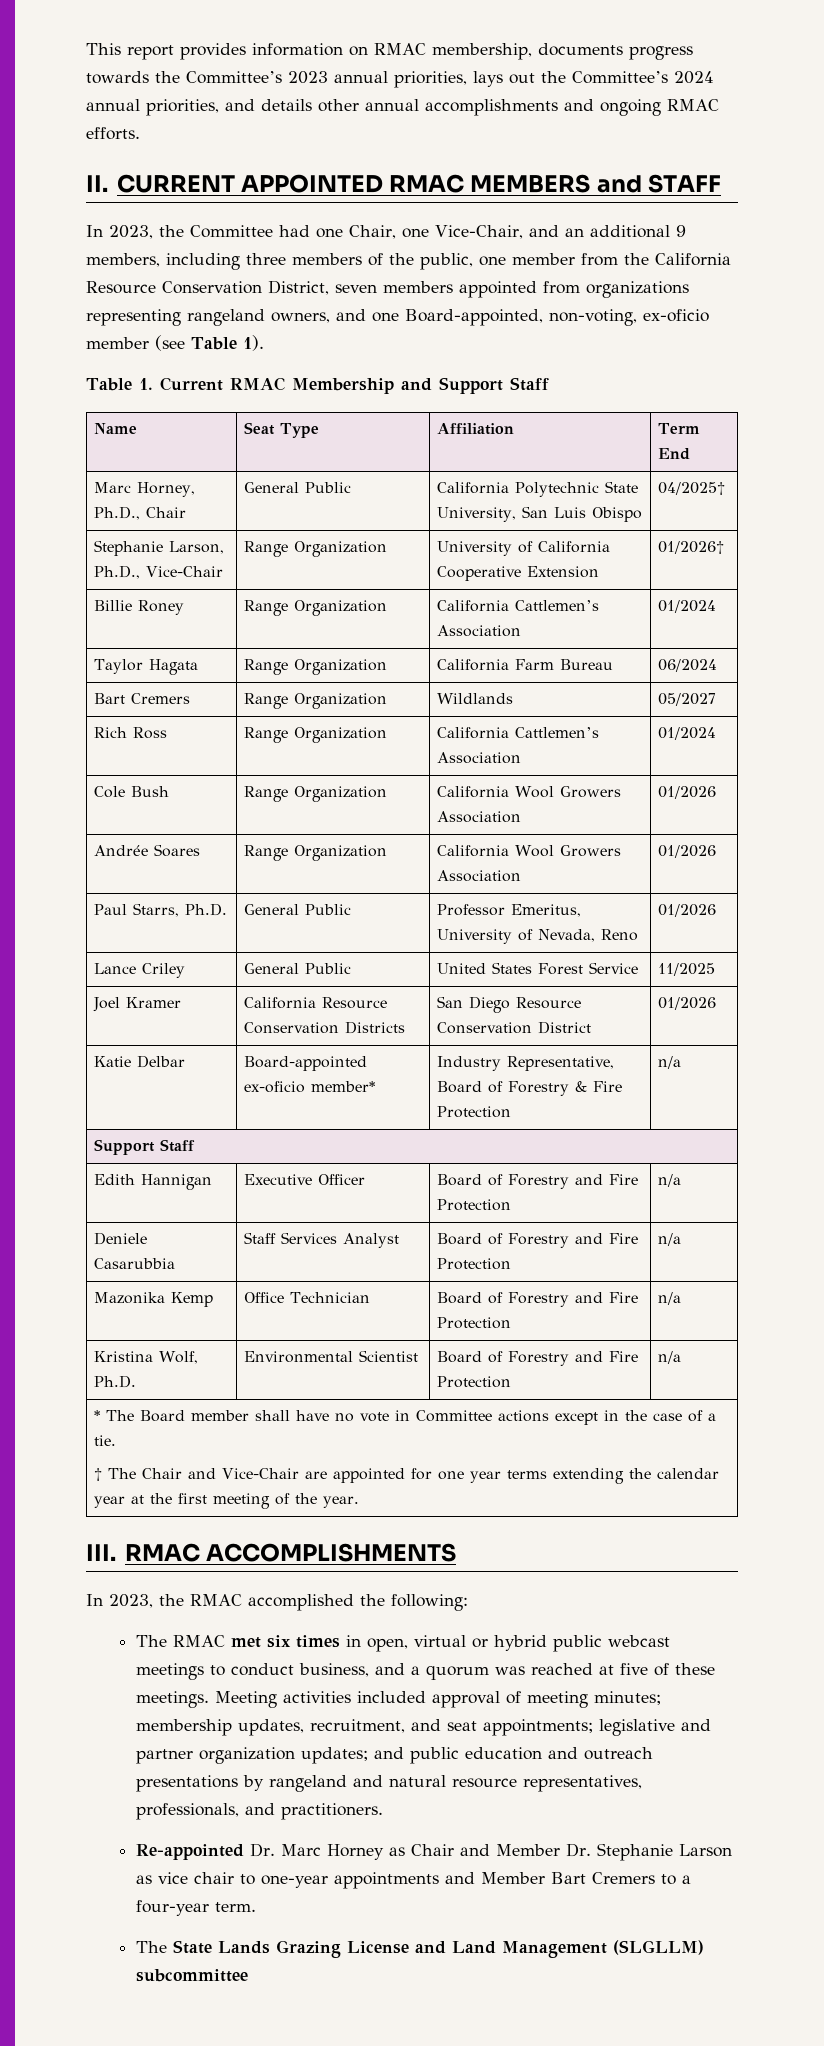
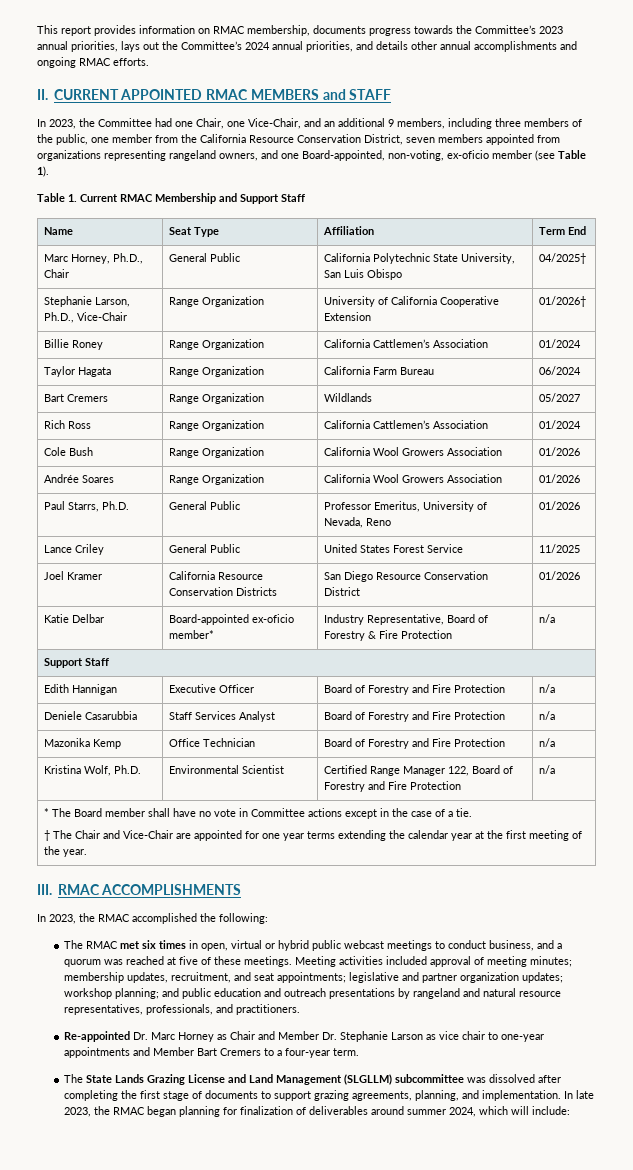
- Kristina Wolf, Ph.D. | Environmental Scientist | Board of Forestry and Fire Protection | n/a
+ Kristina Wolf, Ph.D. | Environmental Scientist | Certified Range Manager 122, Board of Forestry and Fire Protection | n/a
- Meeting activities included approval of meeting minutes; membership updates, recruitment, and seat appointments; legislative and partner organization updates; and public education and outreach presentations by rangeland and natural resource representatives, professionals, and practitioners.
+ Meeting activities included approval of meeting minutes; membership updates, recruitment, and seat appointments; legislative and partner organization updates; workshop planning; and public education and outreach presentations by rangeland and natural resource representatives, professionals, and practitioners.
- The State Lands Grazing License and Land Management (SLGLLM) subcommittee
+ The State Lands Grazing License and Land Management (SLGLLM) subcommittee was dissolved after completing the first stage of documents to support grazing agreements, planning, and implementation. In late 2023, the RMAC began planning for finalization of deliverables around summer 2024, which will include:

